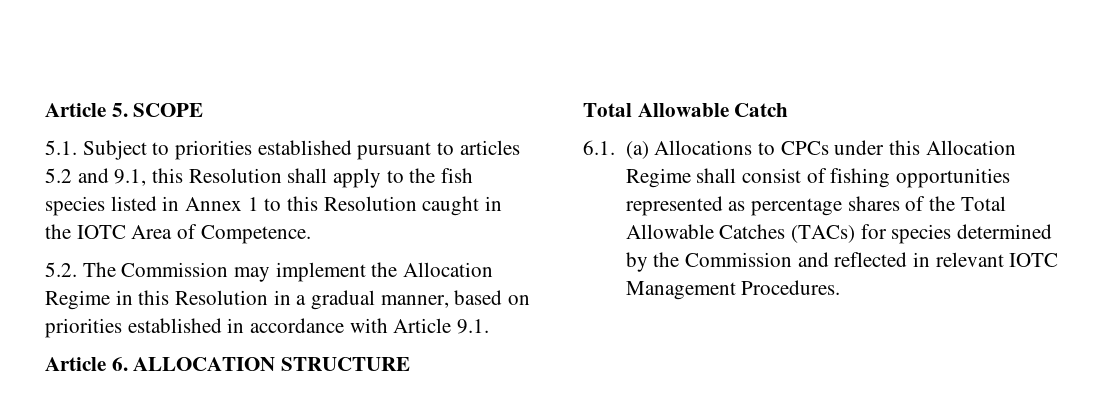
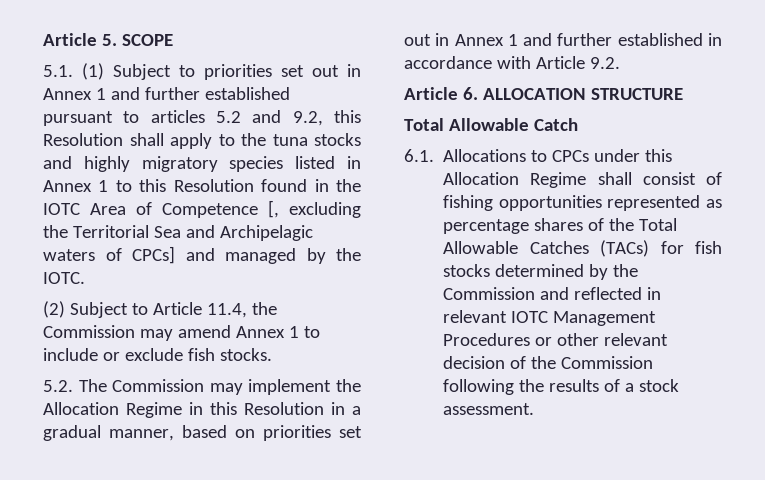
- 5.1. Subject to priorities established pursuant to articles 5.2 and 9.1, this Resolution shall apply to the fish species listed in Annex 1 to this Resolution caught in the IOTC Area of Competence.
+ 5.1. (1) Subject to priorities set out in Annex 1 and further established pursuant to articles 5.2 and 9.2, this Resolution shall apply to the tuna stocks and highly migratory species listed in Annex 1 to this Resolution found in the IOTC Area of Competence [, excluding the Territorial Sea and Archipelagic waters of CPCs] and managed by the IOTC.
+ (2) Subject to Article 11.4, the Commission may amend Annex 1 to include or exclude fish stocks.
- 5.2. The Commission may implement the Allocation Regime in this Resolution in a gradual manner, based on priorities established in accordance with Article 9.1.
+ 5.2. The Commission may implement the Allocation Regime in this Resolution in a gradual manner, based on priorities set out in Annex 1 and further established in accordance with Article 9.2.
- 6.1. (a) Allocations to CPCs under this Allocation Regime shall consist of fishing opportunities represented as percentage shares of the Total Allowable Catches (TACs) for species determined by the Commission and reflected in relevant IOTC Management Procedures.
+ 6.1. Allocations to CPCs under this Allocation Regime shall consist of fishing opportunities represented as percentage shares of the Total Allowable Catches (TACs) for fish stocks determined by the Commission and reflected in relevant IOTC Management Procedures or other relevant decision of the Commission following the results of a stock assessment.

